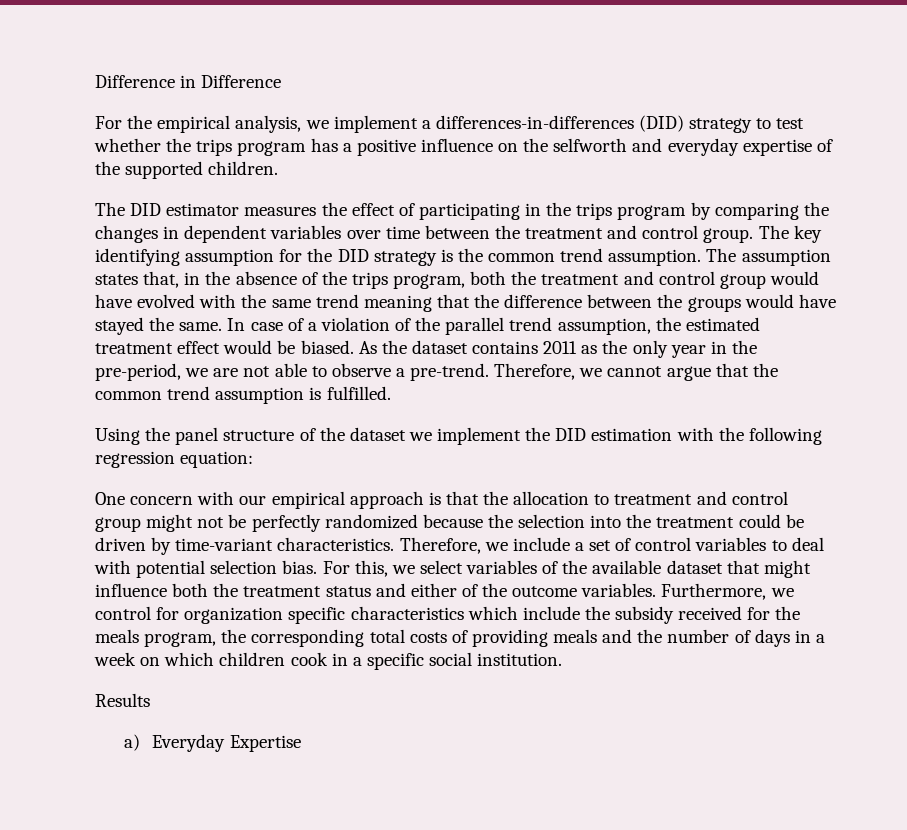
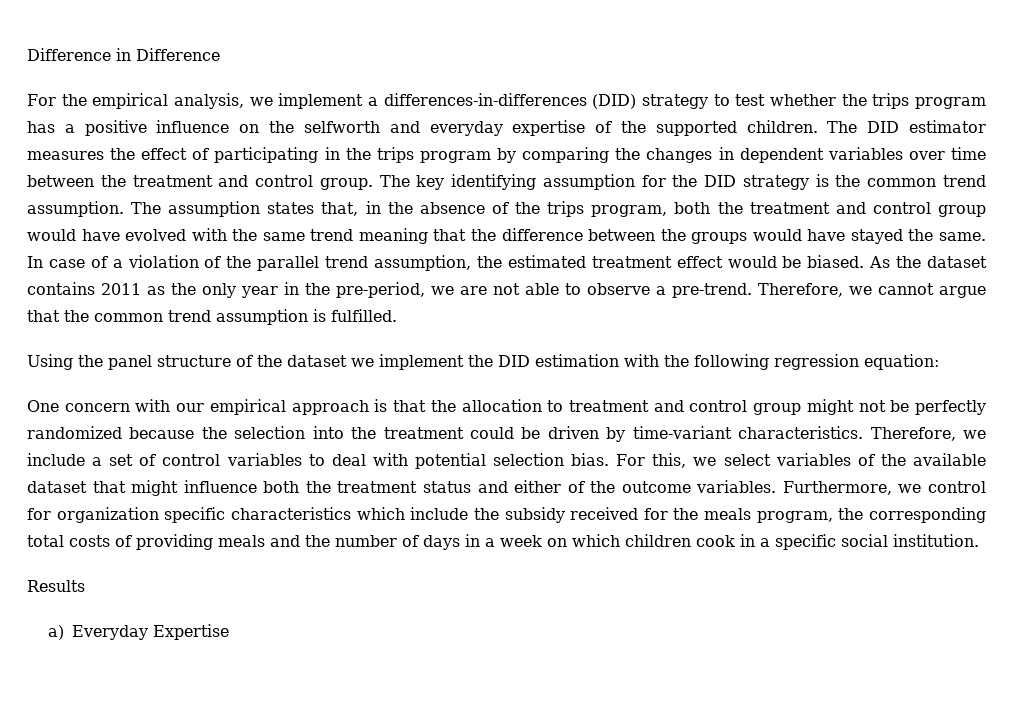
- For the empirical analysis, we implement a differences-in-differences (DID) strategy to test whether the trips program has a positive influence on the selfworth and everyday expertise of the supported children.
- The DID estimator measures the effect of participating in the trips program by comparing the changes in dependent variables over time between the treatment and control group.
+ For the empirical analysis, we implement a differences-in-differences (DID) strategy to test whether the trips program has a positive influence on the selfworth and everyday expertise of the supported children. The DID estimator measures the effect of participating in the trips program by comparing the changes in dependent variables over time between the treatment and control group.

